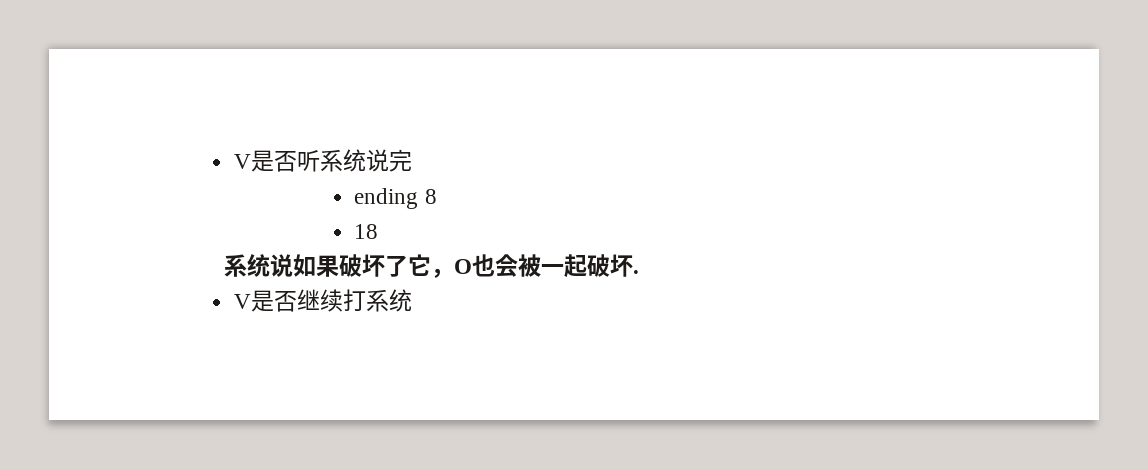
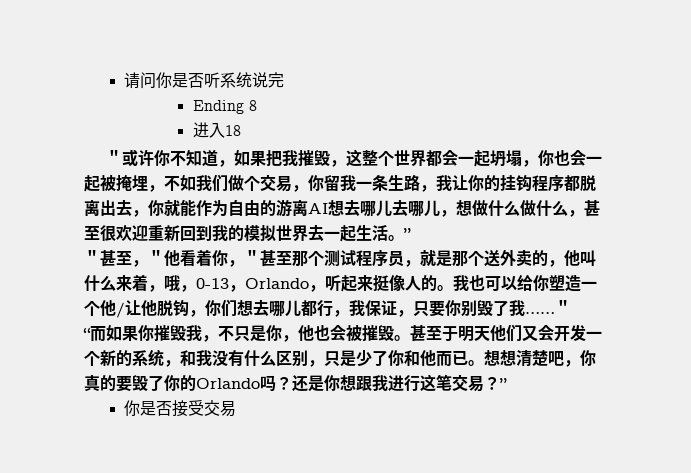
- V是否听系统说完
+ 请问你是否听系统说完
- ending 8
+ Ending 8
- 18
+ 进入18
- 系统说如果破坏了它，O也会被一起破坏.
- V是否继续打系统
+ ＂或许你不知道，如果把我摧毁，这整个世界都会一起坍塌，你也会一起被掩埋，不如我们做个交易，你留我一条生路，我让你的挂钩程序都脱离出去，你就能作为自由的游离AI想去哪儿去哪儿，想做什么做什么，甚至很欢迎重新回到我的模拟世界去一起生活。”
+ ＂甚至，＂他看着你，＂甚至那个测试程序员，就是那个送外卖的，他叫什么来着，哦，0-13，Orlando，听起来挺像人的。我也可以给你塑造一个他/让他脱钩，你们想去哪儿都行，我保证，只要你别毁了我……＂
+ “而如果你摧毁我，不只是你，他也会被摧毁。甚至于明天他们又会开发一个新的系统，和我没有什么区别，只是少了你和他而已。想想清楚吧，你真的要毁了你的Orlando吗？还是你想跟我进行这笔交易？”
+ 你是否接受交易

